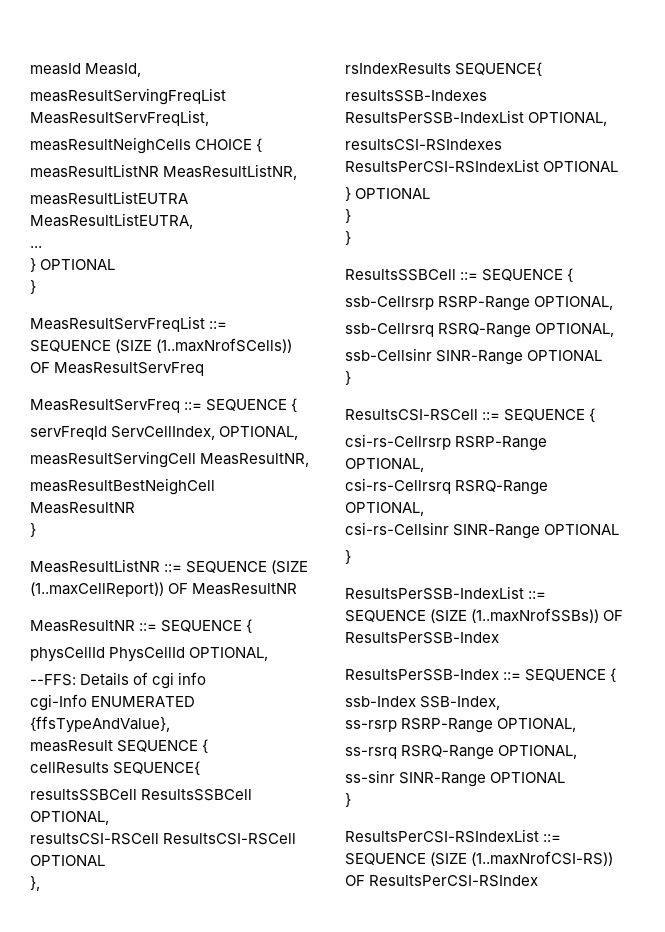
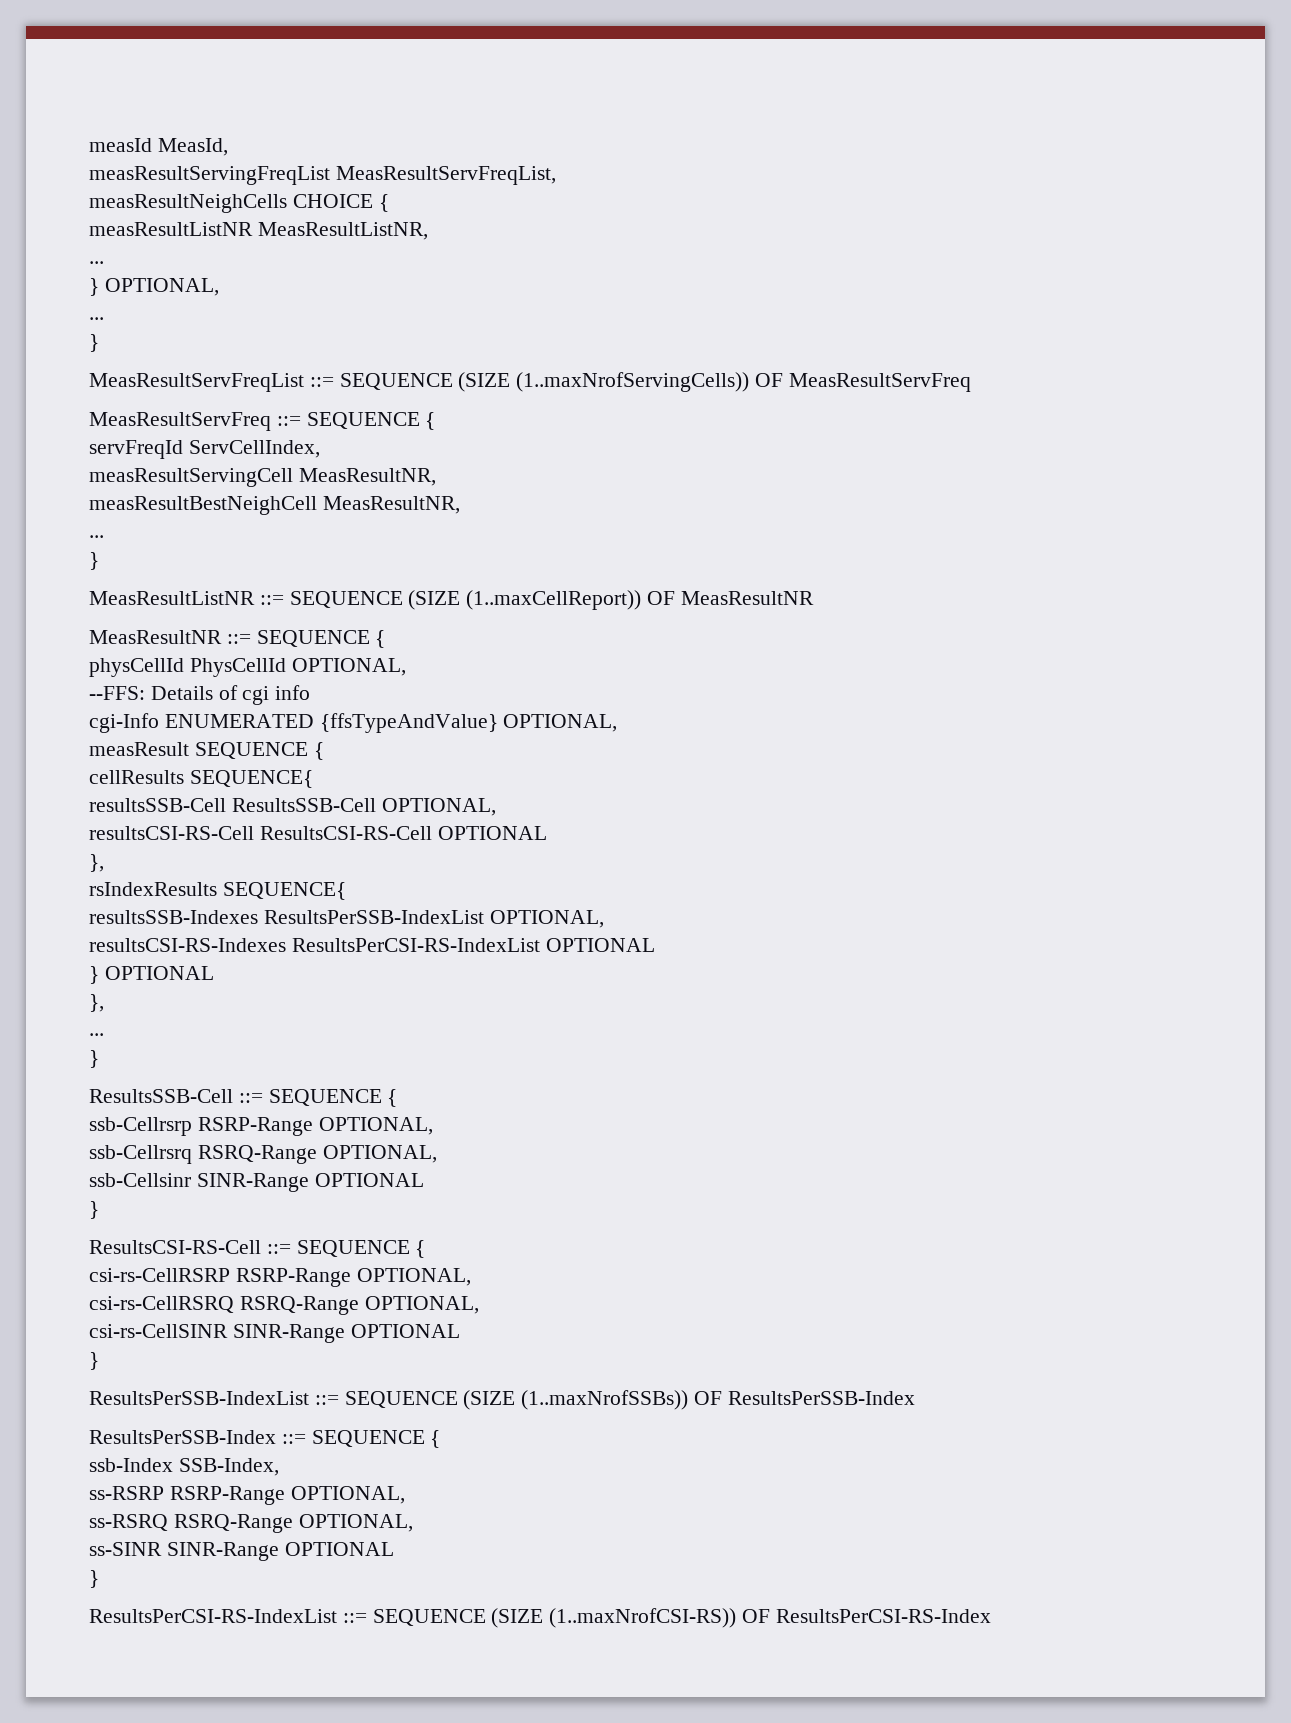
  measResultListNR MeasResultListNR,
- measResultListEUTRA MeasResultListEUTRA,
  ...
- } OPTIONAL
+ } OPTIONAL,
+ ...
- MeasResultServFreqList ::= SEQUENCE (SIZE (1..maxNrofSCells)) OF MeasResultServFreq
+ MeasResultServFreqList ::= SEQUENCE (SIZE (1..maxNrofServingCells)) OF MeasResultServFreq
- servFreqId ServCellIndex, OPTIONAL,
+ servFreqId ServCellIndex,
- measResultBestNeighCell MeasResultNR
+ measResultBestNeighCell MeasResultNR,
+ ...
- cgi-Info ENUMERATED {ffsTypeAndValue},
+ cgi-Info ENUMERATED {ffsTypeAndValue} OPTIONAL,
- resultsSSBCell ResultsSSBCell OPTIONAL,
- resultsCSI-RSCell ResultsCSI-RSCell OPTIONAL
+ resultsSSB-Cell ResultsSSB-Cell OPTIONAL,
+ resultsCSI-RS-Cell ResultsCSI-RS-Cell OPTIONAL
- resultsCSI-RSIndexes ResultsPerCSI-RSIndexList OPTIONAL
+ resultsCSI-RS-Indexes ResultsPerCSI-RS-IndexList OPTIONAL
  } OPTIONAL
+ },
+ ...
  }
- }
- ResultsSSBCell ::= SEQUENCE {
+ ResultsSSB-Cell ::= SEQUENCE {
- ResultsCSI-RSCell ::= SEQUENCE {
- csi-rs-Cellrsrp RSRP-Range OPTIONAL,
- csi-rs-Cellrsrq RSRQ-Range OPTIONAL,
- csi-rs-Cellsinr SINR-Range OPTIONAL
+ ResultsCSI-RS-Cell ::= SEQUENCE {
+ csi-rs-CellRSRP RSRP-Range OPTIONAL,
+ csi-rs-CellRSRQ RSRQ-Range OPTIONAL,
+ csi-rs-CellSINR SINR-Range OPTIONAL
- ss-rsrp RSRP-Range OPTIONAL,
- ss-rsrq RSRQ-Range OPTIONAL,
- ss-sinr SINR-Range OPTIONAL
+ ss-RSRP RSRP-Range OPTIONAL,
+ ss-RSRQ RSRQ-Range OPTIONAL,
+ ss-SINR SINR-Range OPTIONAL
  }
- ResultsPerCSI-RSIndexList ::= SEQUENCE (SIZE (1..maxNrofCSI-RS)) OF ResultsPerCSI-RSIndex
+ ResultsPerCSI-RS-IndexList ::= SEQUENCE (SIZE (1..maxNrofCSI-RS)) OF ResultsPerCSI-RS-Index

